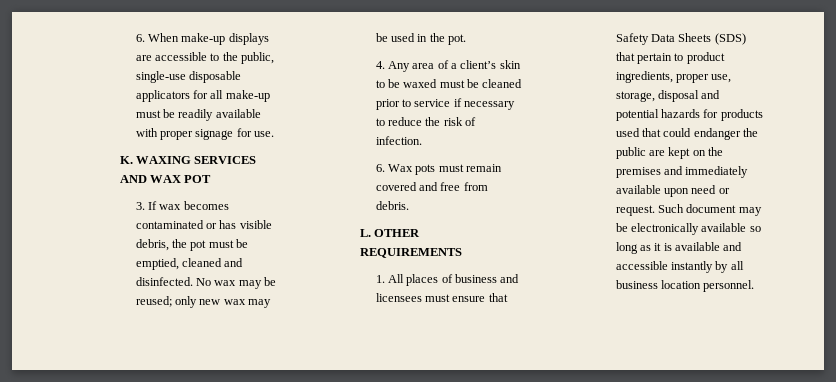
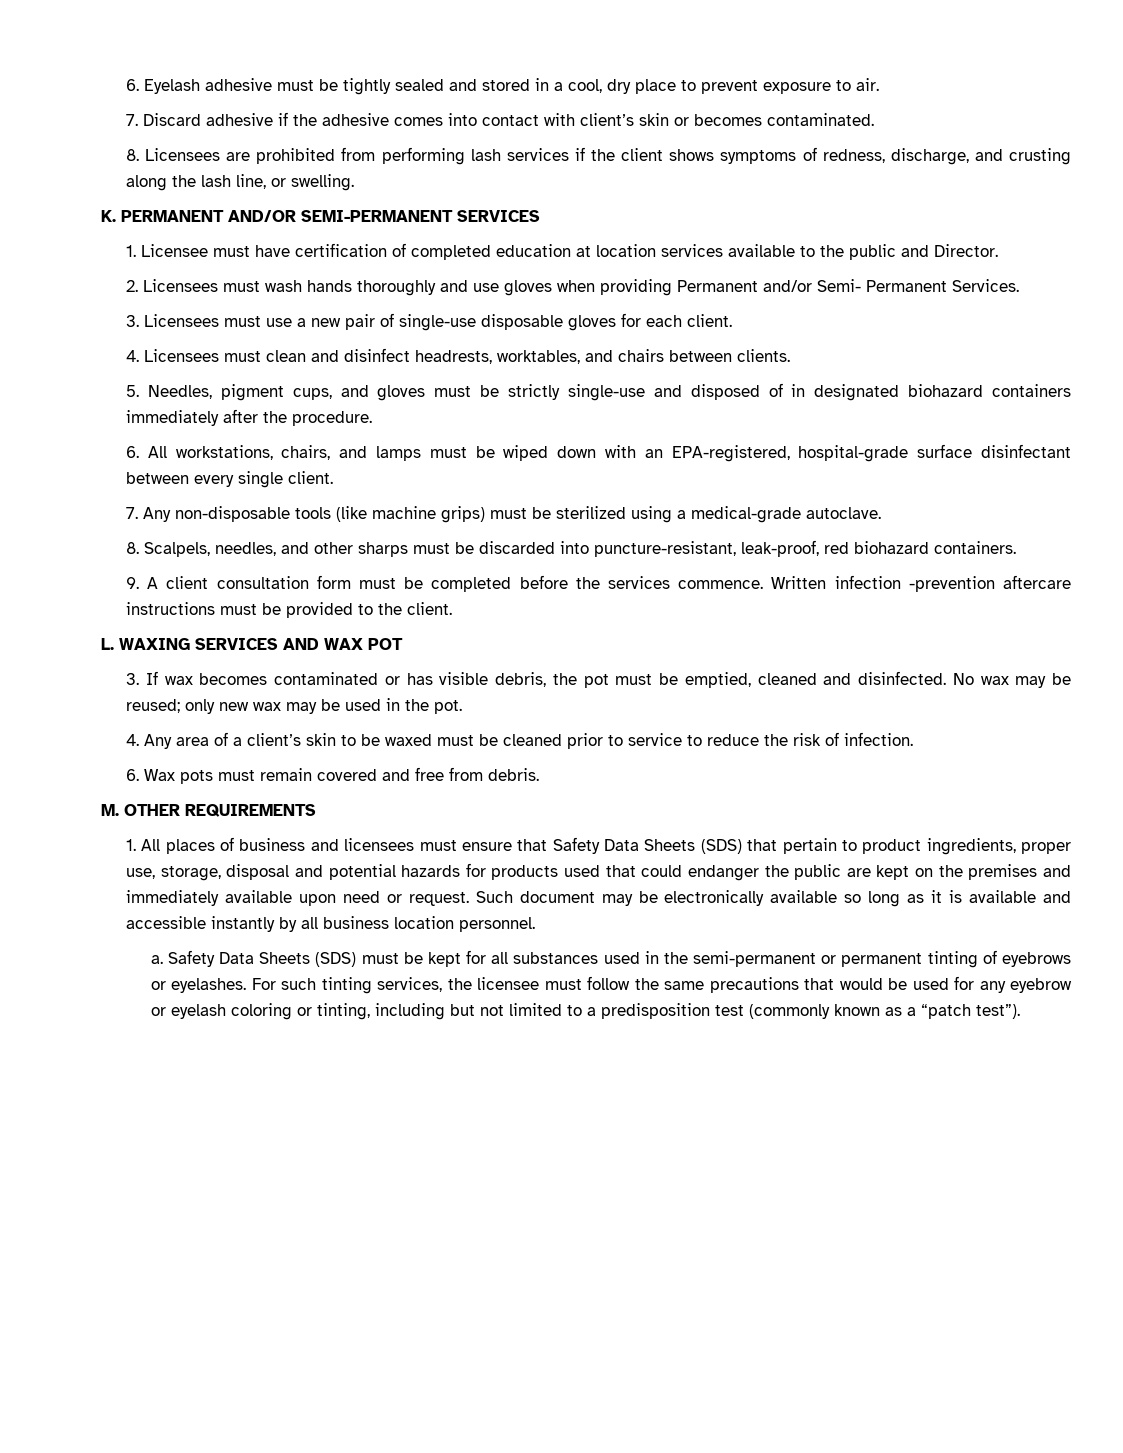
- 6. When make-up displays are accessible to the public, single-use disposable applicators for all make-up must be readily available with proper signage for use.
- K. WAXING SERVICES AND WAX POT
+ 6. Eyelash adhesive must be tightly sealed and stored in a cool, dry place to prevent exposure to air.
+ 7. Discard adhesive if the adhesive comes into contact with client’s skin or becomes contaminated.
+ 8. Licensees are prohibited from performing lash services if the client shows symptoms of redness, discharge, and crusting along the lash line, or swelling.
+ K. PERMANENT AND/OR SEMI-PERMANENT SERVICES
+ 1. Licensee must have certification of completed education at location services available to the public and Director.
+ 2. Licensees must wash hands thoroughly and use gloves when providing Permanent and/or Semi- Permanent Services.
+ 3. Licensees must use a new pair of single-use disposable gloves for each client.
+ 4. Licensees must clean and disinfect headrests, worktables, and chairs between clients.
+ 5. Needles, pigment cups, and gloves must be strictly single-use and disposed of in designated biohazard containers immediately after the procedure.
+ 6. All workstations, chairs, and lamps must be wiped down with an EPA-registered, hospital-grade surface disinfectant between every single client.
+ 7. Any non-disposable tools (like machine grips) must be sterilized using a medical-grade autoclave.
+ 8. Scalpels, needles, and other sharps must be discarded into puncture-resistant, leak-proof, red biohazard containers.
+ 9. A client consultation form must be completed before the services commence. Written infection -prevention aftercare instructions must be provided to the client.
+ L. WAXING SERVICES AND WAX POT
- 4. Any area of a client’s skin to be waxed must be cleaned prior to service if necessary to reduce the risk of infection.
+ 4. Any area of a client’s skin to be waxed must be cleaned prior to service to reduce the risk of infection.
- L. OTHER REQUIREMENTS
+ M. OTHER REQUIREMENTS
+ a. Safety Data Sheets (SDS) must be kept for all substances used in the semi-permanent or permanent tinting of eyebrows or eyelashes. For such tinting services, the licensee must follow the same precautions that would be used for any eyebrow or eyelash coloring or tinting, including but not limited to a predisposition test (commonly known as a “patch test”).

